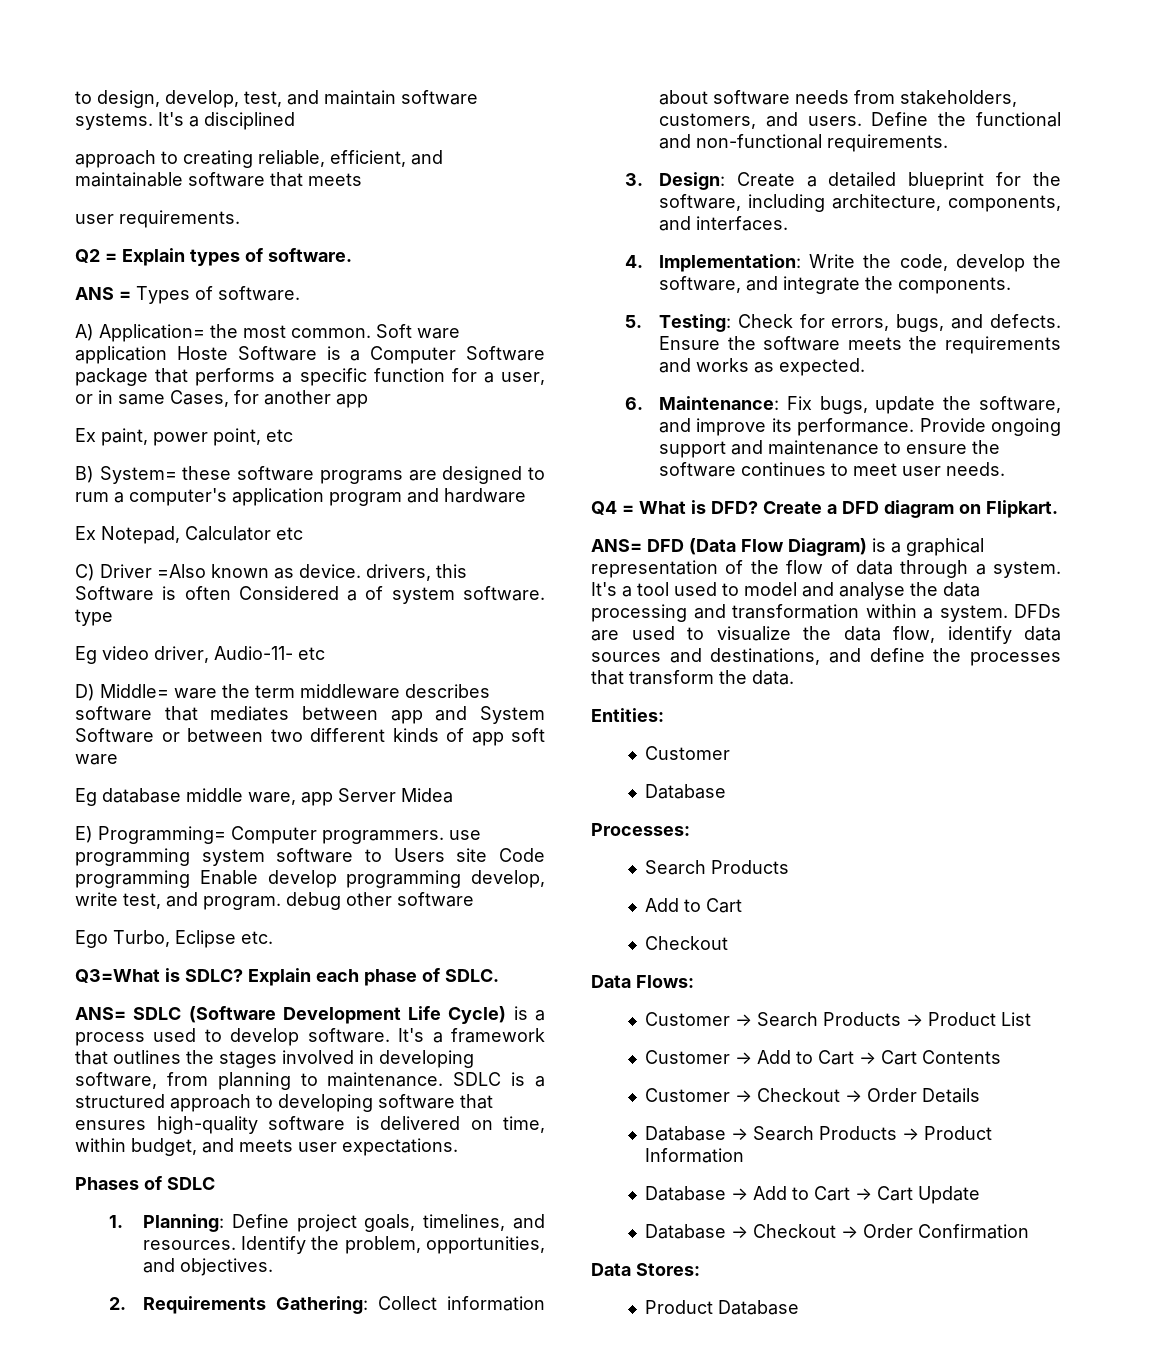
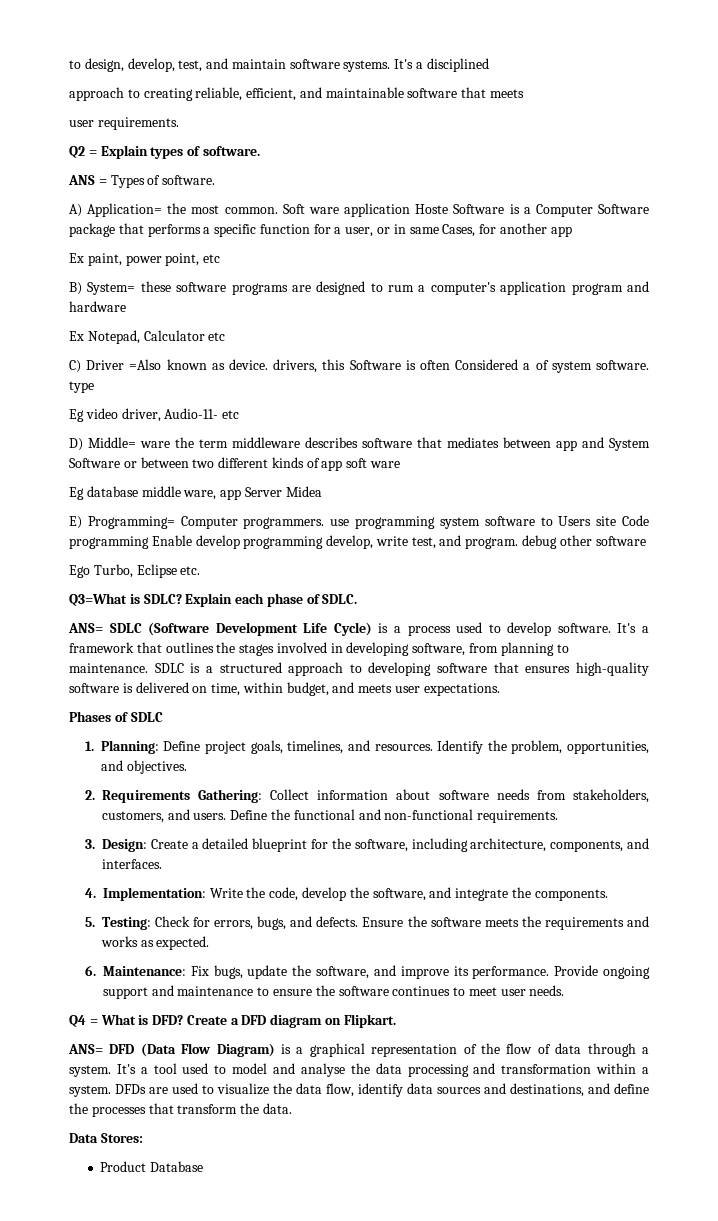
- Entities:
- Customer
- Database
- Processes:
- Search Products
- Add to Cart
- Checkout
- Data Flows:
- Customer → Search Products → Product List
- Customer → Add to Cart → Cart Contents
- Customer → Checkout → Order Details
- Database → Search Products → Product Information
- Database → Add to Cart → Cart Update
- Database → Checkout → Order Confirmation

